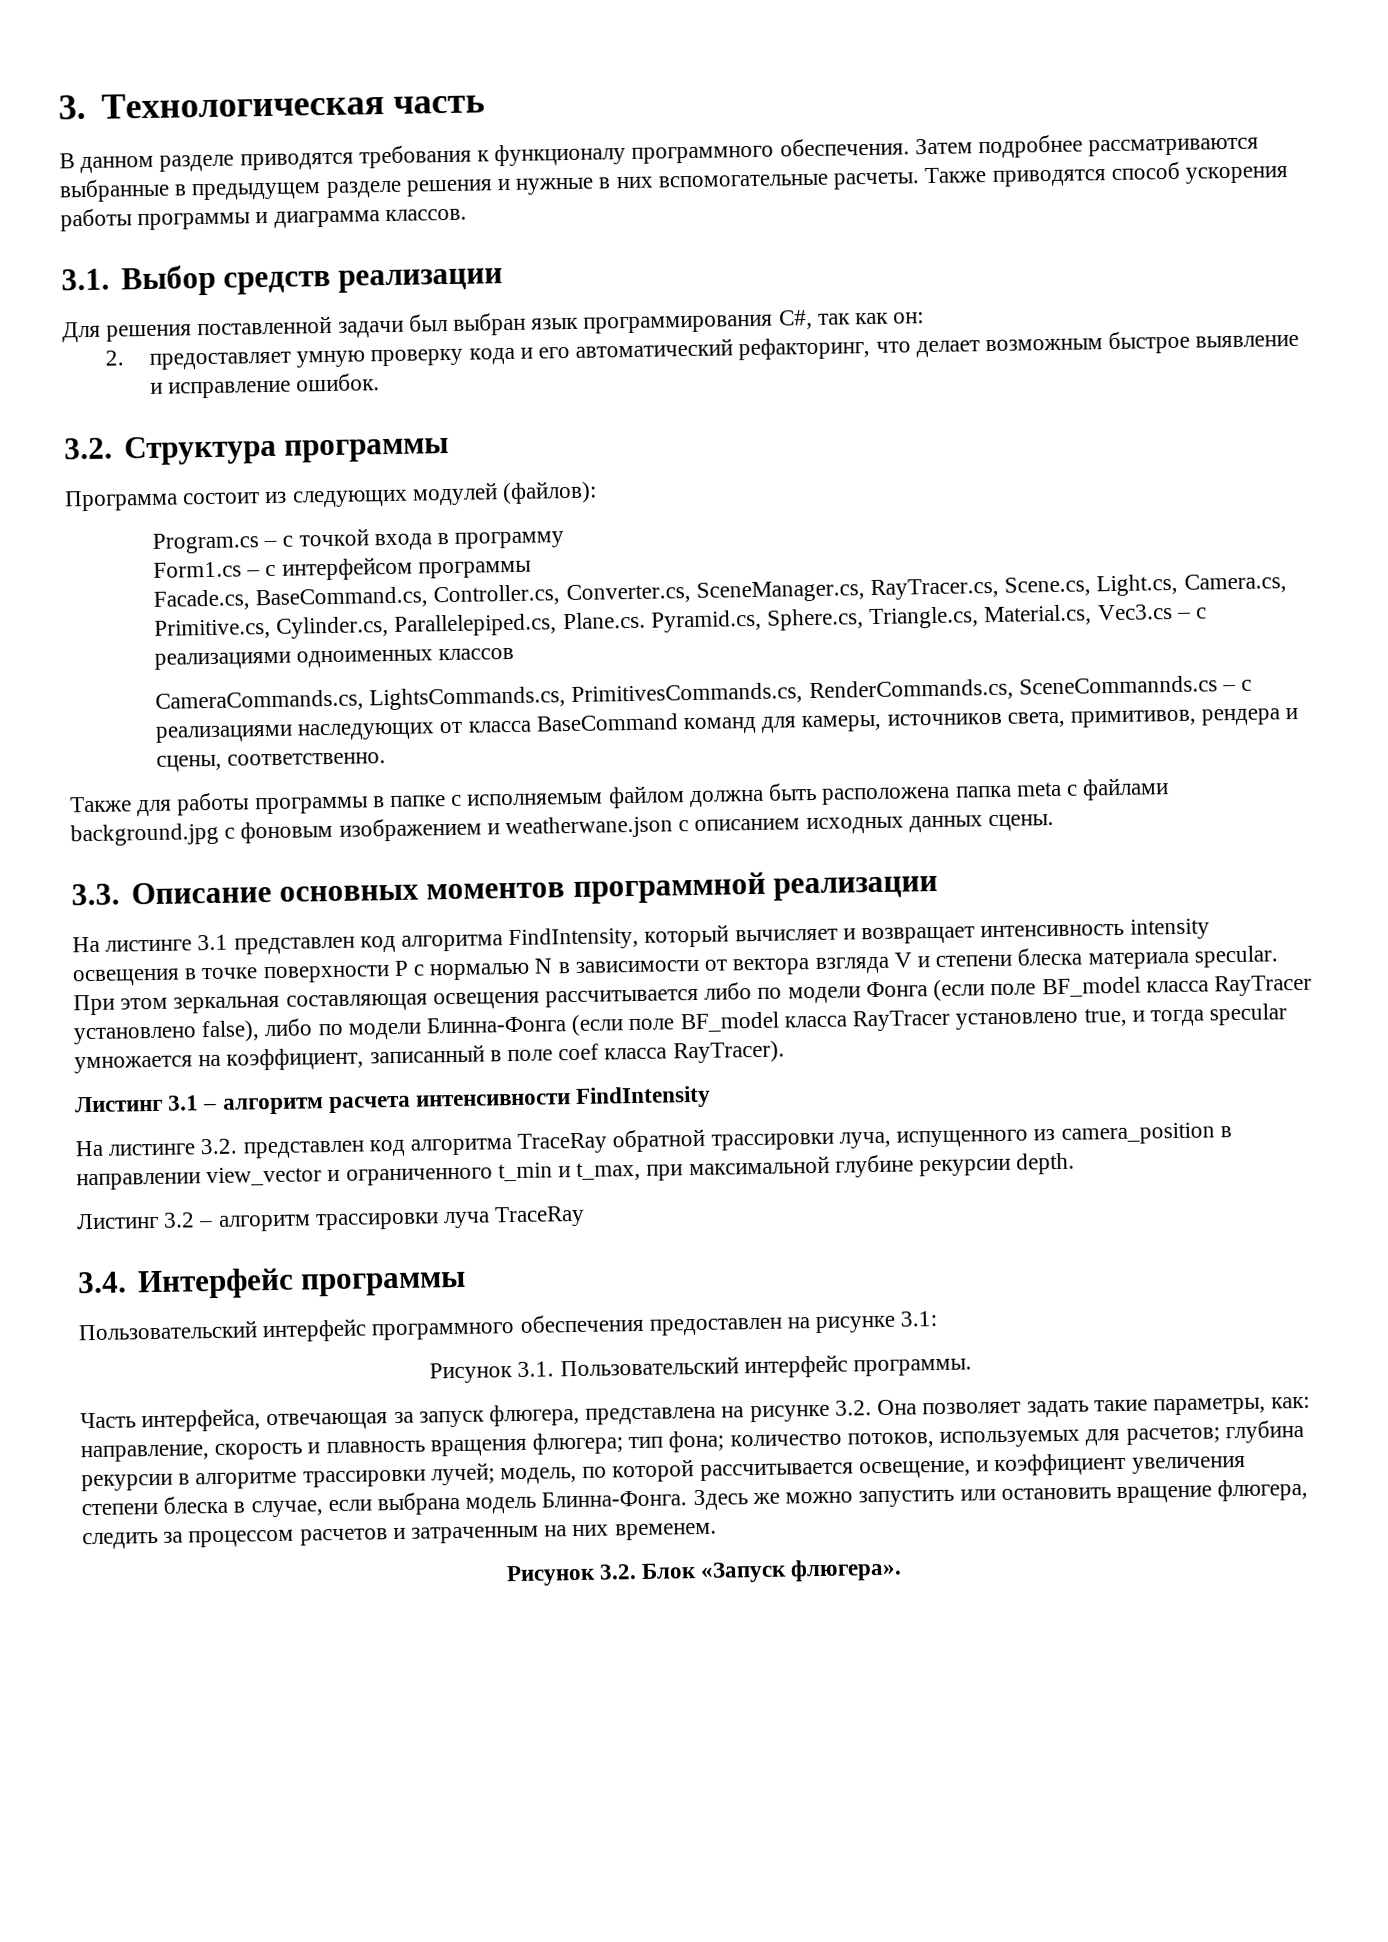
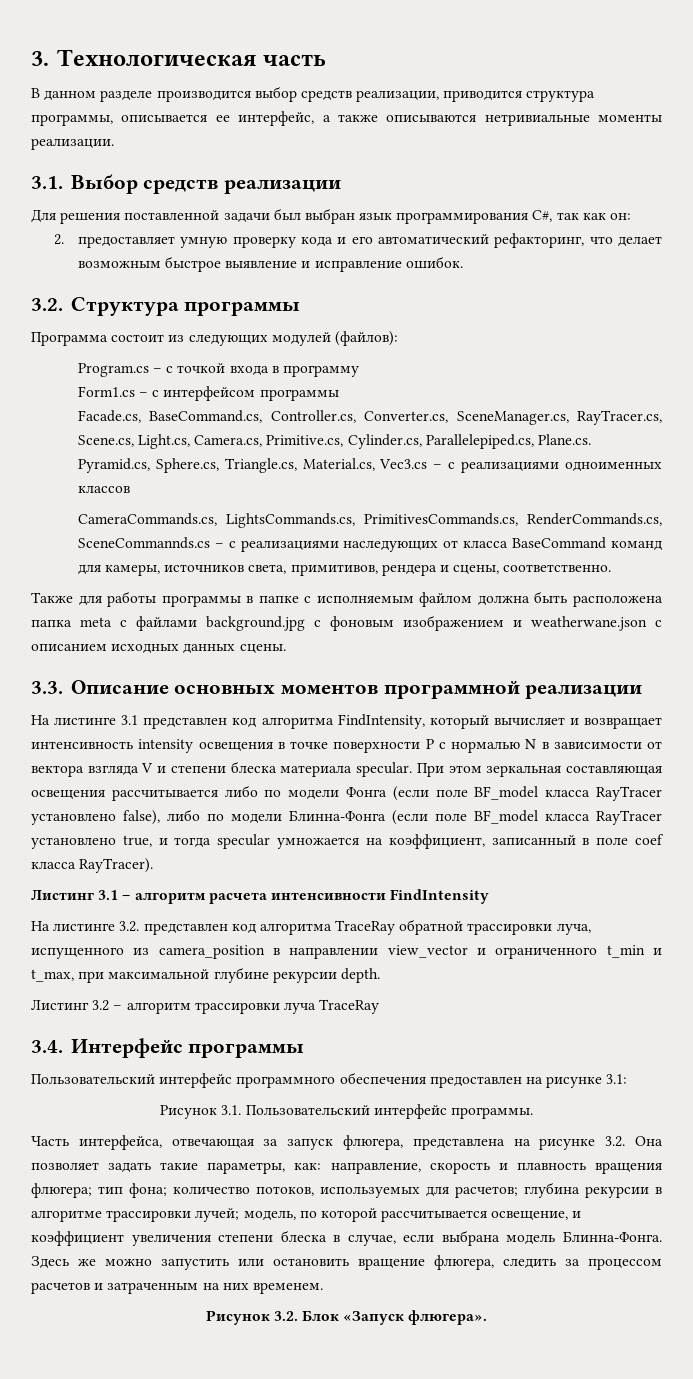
- В данном разделе приводятся требования к функционалу программного обеспечения. Затем подробнее рассматриваются выбранные в предыдущем разделе решения и нужные в них вспомогательные расчеты. Также приводятся способ ускорения работы программы и диаграмма классов.
+ В данном разделе производится выбор средств реализации, приводится структура программы, описывается ее интерфейс, а также описываются нетривиальные моменты реализации.

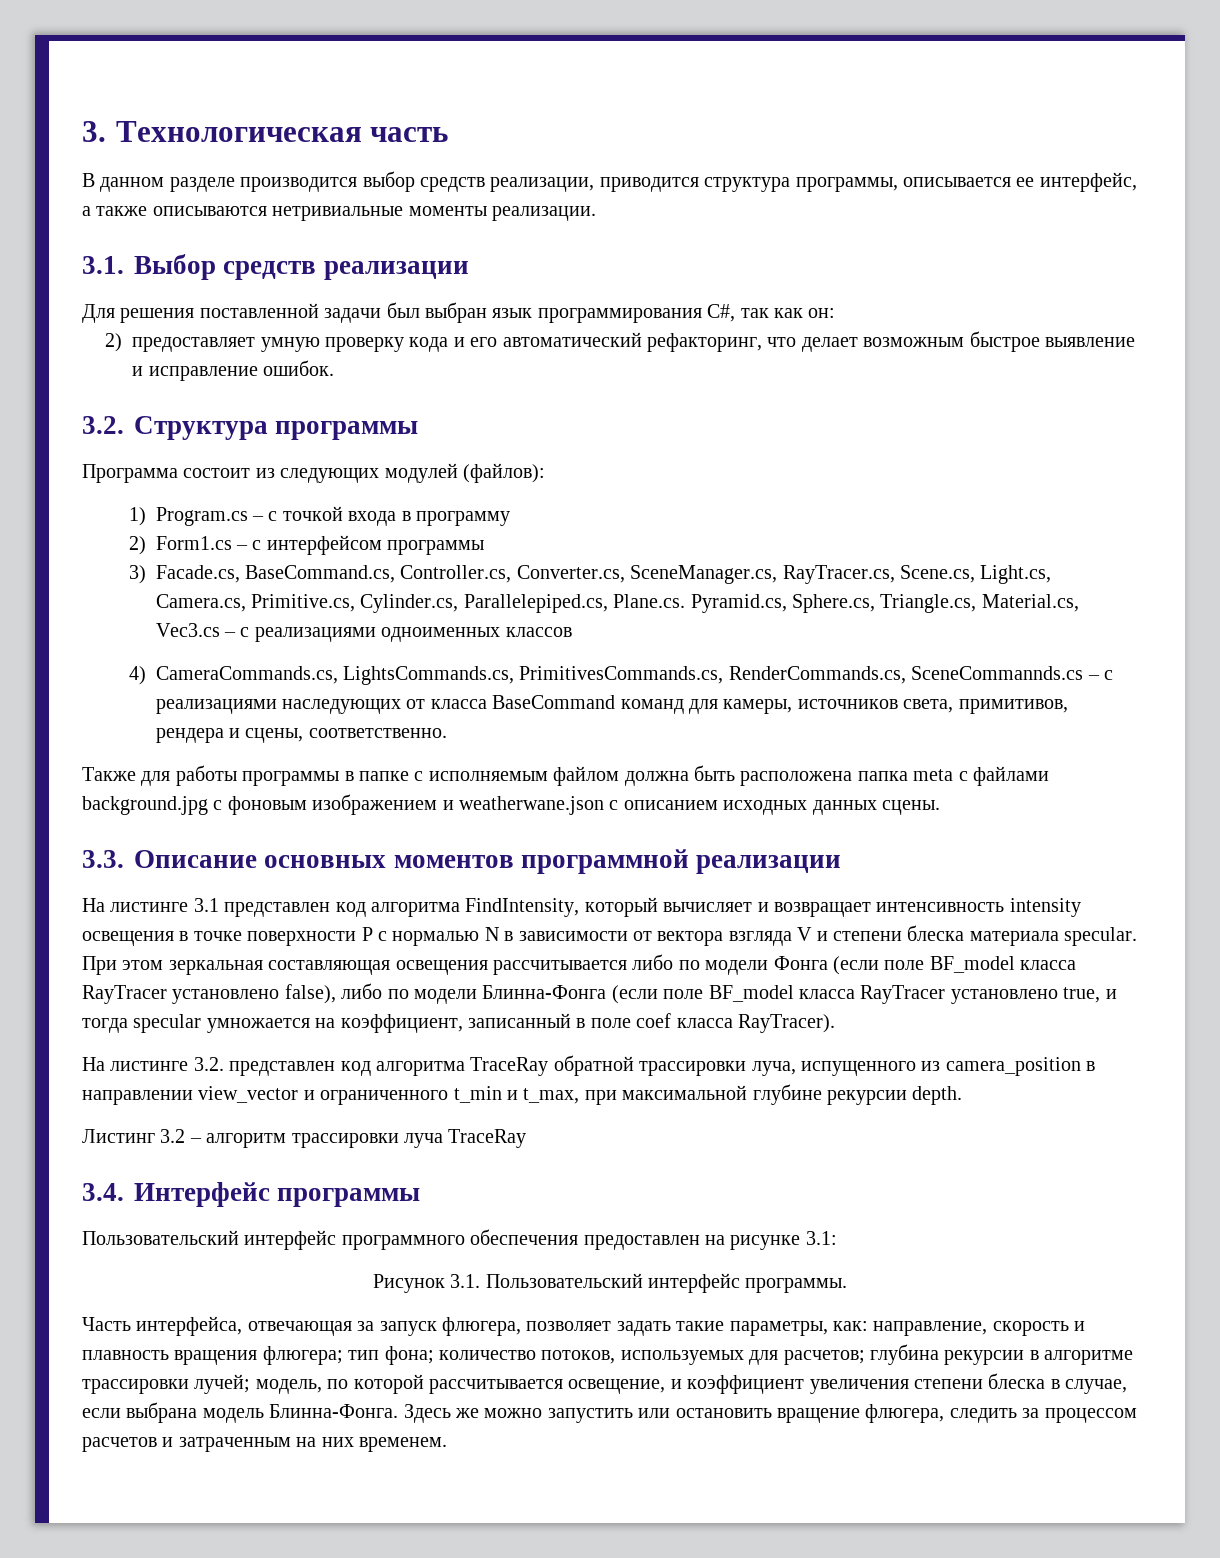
- 2. предоставляет умную проверку кода и его автоматический рефакторинг, что делает возможным быстрое выявление и исправление ошибок.
+ 2) предоставляет умную проверку кода и его автоматический рефакторинг, что делает возможным быстрое выявление и исправление ошибок.
- Program.cs – с точкой входа в программу
+ 1) Program.cs – с точкой входа в программу
- Form1.cs – с интерфейсом программы
+ 2) Form1.cs – с интерфейсом программы
- Facade.cs, BaseCommand.cs, Controller.cs, Converter.cs, SceneManager.cs, RayTracer.cs, Scene.cs, Light.cs, Camera.cs, Primitive.cs, Cylinder.cs, Parallelepiped.cs, Plane.cs. Pyramid.cs, Sphere.cs, Triangle.cs, Material.cs, Vec3.cs – c реализациями одноименных классов
+ 3) Facade.cs, BaseCommand.cs, Controller.cs, Converter.cs, SceneManager.cs, RayTracer.cs, Scene.cs, Light.cs, Camera.cs, Primitive.cs, Cylinder.cs, Parallelepiped.cs, Plane.cs. Pyramid.cs, Sphere.cs, Triangle.cs, Material.cs, Vec3.cs – c реализациями одноименных классов
- CameraCommands.cs, LightsCommands.cs, PrimitivesCommands.cs, RenderCommands.cs, SceneCommannds.cs – c реализациями наследующих от класса BaseCommand команд для камеры, источников света, примитивов, рендера и сцены, соответственно.
+ 4) CameraCommands.cs, LightsCommands.cs, PrimitivesCommands.cs, RenderCommands.cs, SceneCommannds.cs – c реализациями наследующих от класса BaseCommand команд для камеры, источников света, примитивов, рендера и сцены, соответственно.
- Листинг 3.1 – алгоритм расчета интенсивности FindIntensity
- Часть интерфейса, отвечающая за запуск флюгера, представлена на рисунке 3.2. Она позволяет задать такие параметры, как: направление, скорость и плавность вращения флюгера; тип фона; количество потоков, используемых для расчетов; глубина рекурсии в алгоритме трассировки лучей; модель, по которой рассчитывается освещение, и коэффициент увеличения степени блеска в случае, если выбрана модель Блинна-Фонга.
+ Часть интерфейса, отвечающая за запуск флюгера, позволяет задать такие параметры, как: направление, скорость и плавность вращения флюгера; тип фона; количество потоков, используемых для расчетов; глубина рекурсии в алгоритме трассировки лучей; модель, по которой рассчитывается освещение, и коэффициент увеличения степени блеска в случае, если выбрана модель Блинна-Фонга.
- Рисунок 3.2. Блок «Запуск флюгера».

